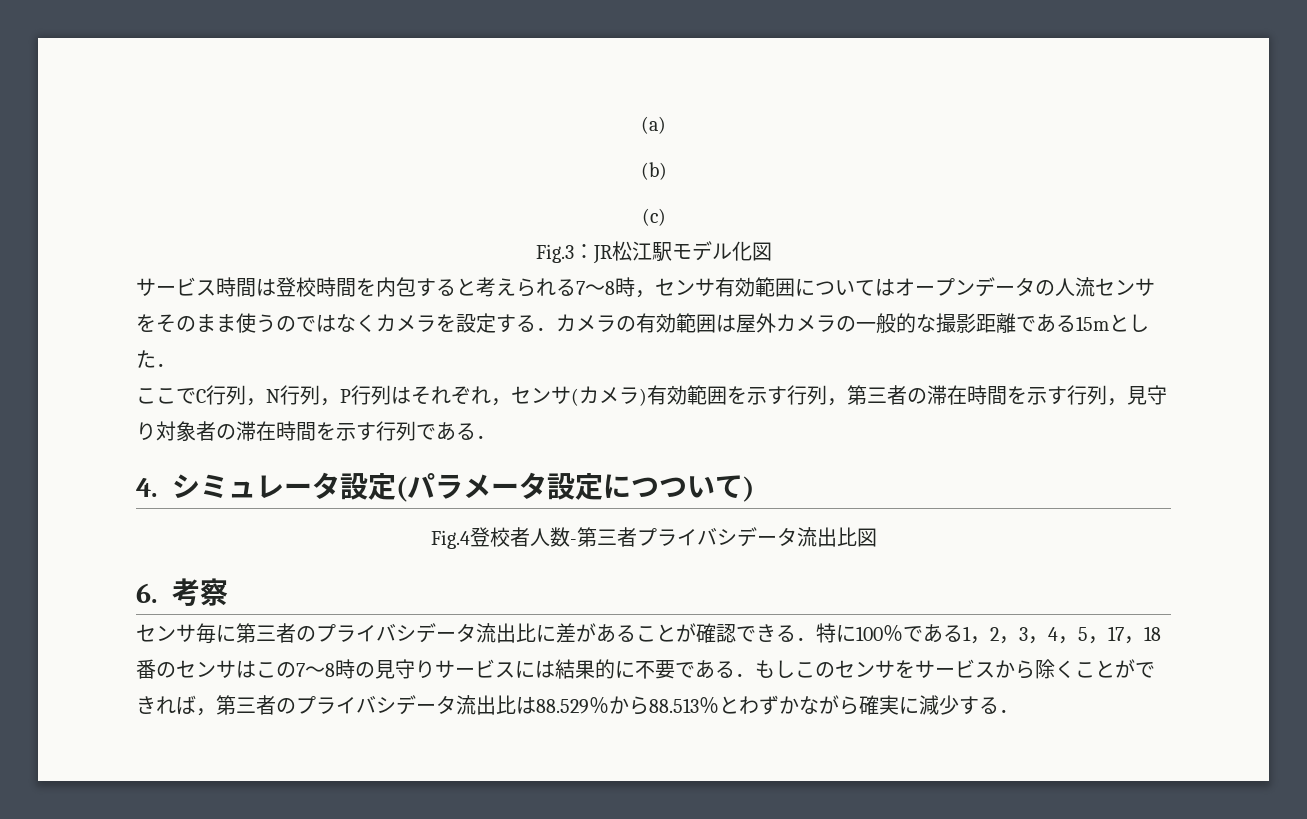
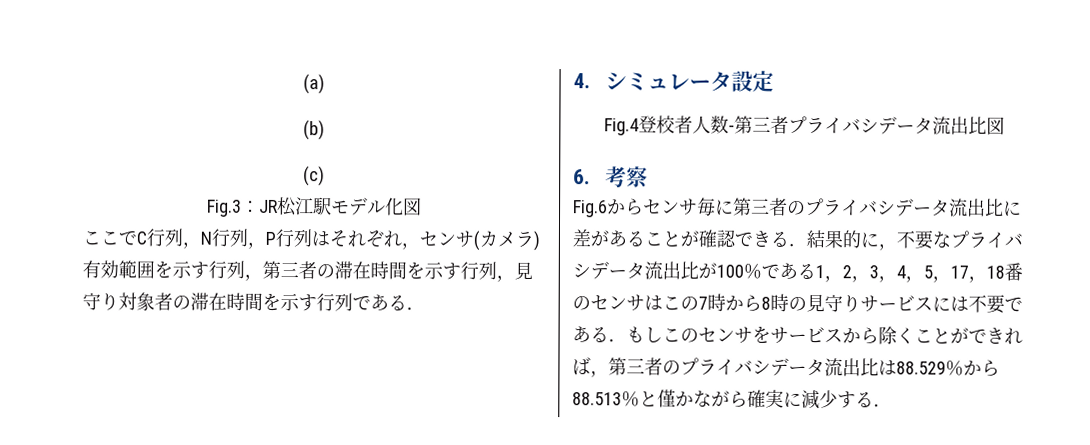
- サービス時間は登校時間を内包すると考えられる7～8時，センサ有効範囲についてはオープンデータの人流センサをそのまま使うのではなくカメラを設定する．カメラの有効範囲は屋外カメラの一般的な撮影距離である15mとした．
- 4.シミュレータ設定(パラメータ設定につついて)
+ 4.シミュレータ設定
- センサ毎に第三者のプライバシデータ流出比に差があることが確認できる．特に100％である1，2，3，4，5，17，18番のセンサはこの7～8時の見守りサービスには結果的に不要である．もしこのセンサをサービスから除くことができれば，第三者のプライバシデータ流出比は88.529％から88.513％とわずかながら確実に減少する．
+ Fig.6からセンサ毎に第三者のプライバシデータ流出比に差があることが確認できる．結果的に，不要なプライバシデータ流出比が100％である1，2，3，4，5，17，18番のセンサはこの7時から8時の見守りサービスには不要である．もしこのセンサをサービスから除くことができれば，第三者のプライバシデータ流出比は88.529％から88.513％と僅かながら確実に減少する．

